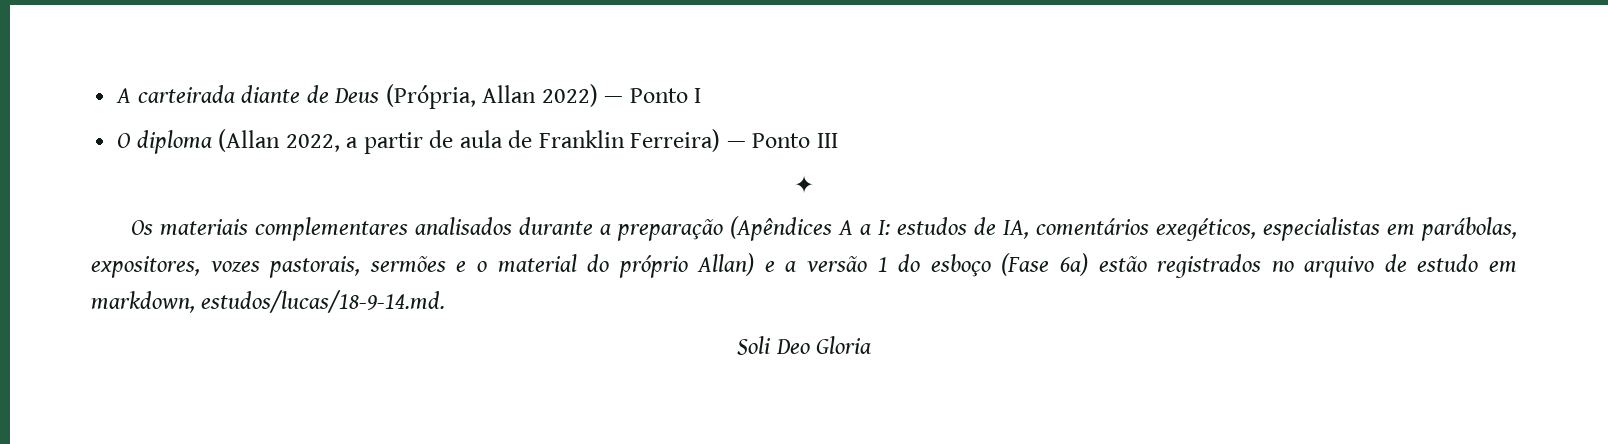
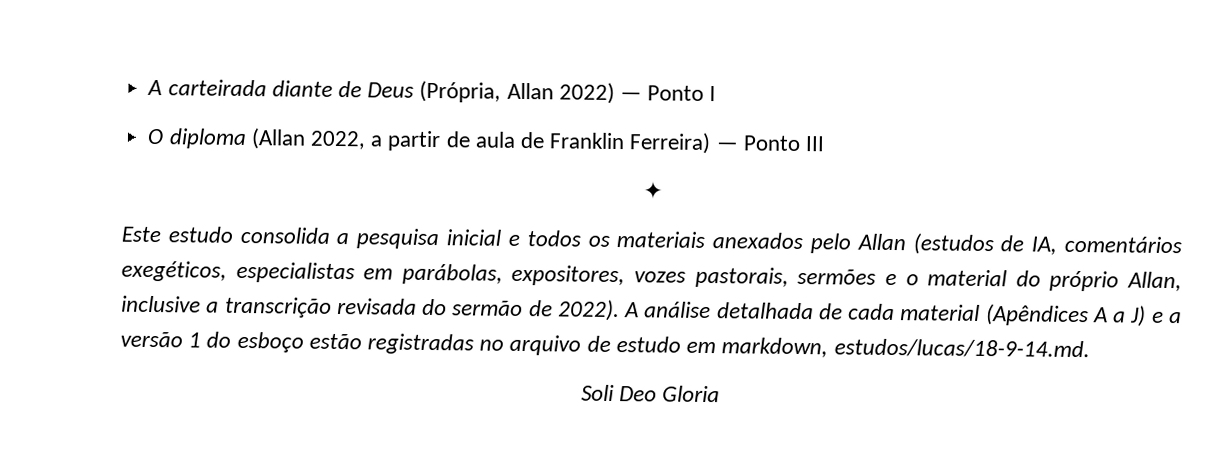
- Os materiais complementares analisados durante a preparação (Apêndices A a I: estudos de IA, comentários exegéticos, especialistas em parábolas, expositores, vozes pastorais, sermões e o material do próprio Allan) e a versão 1 do esboço (Fase 6a) estão registrados no arquivo de estudo em markdown, estudos/lucas/18-9-14.md.
+ Este estudo consolida a pesquisa inicial e todos os materiais anexados pelo Allan (estudos de IA, comentários exegéticos, especialistas em parábolas, expositores, vozes pastorais, sermões e o material do próprio Allan, inclusive a transcrição revisada do sermão de 2022). A análise detalhada de cada material (Apêndices A a J) e a versão 1 do esboço estão registradas no arquivo de estudo em markdown, estudos/lucas/18-9-14.md.

